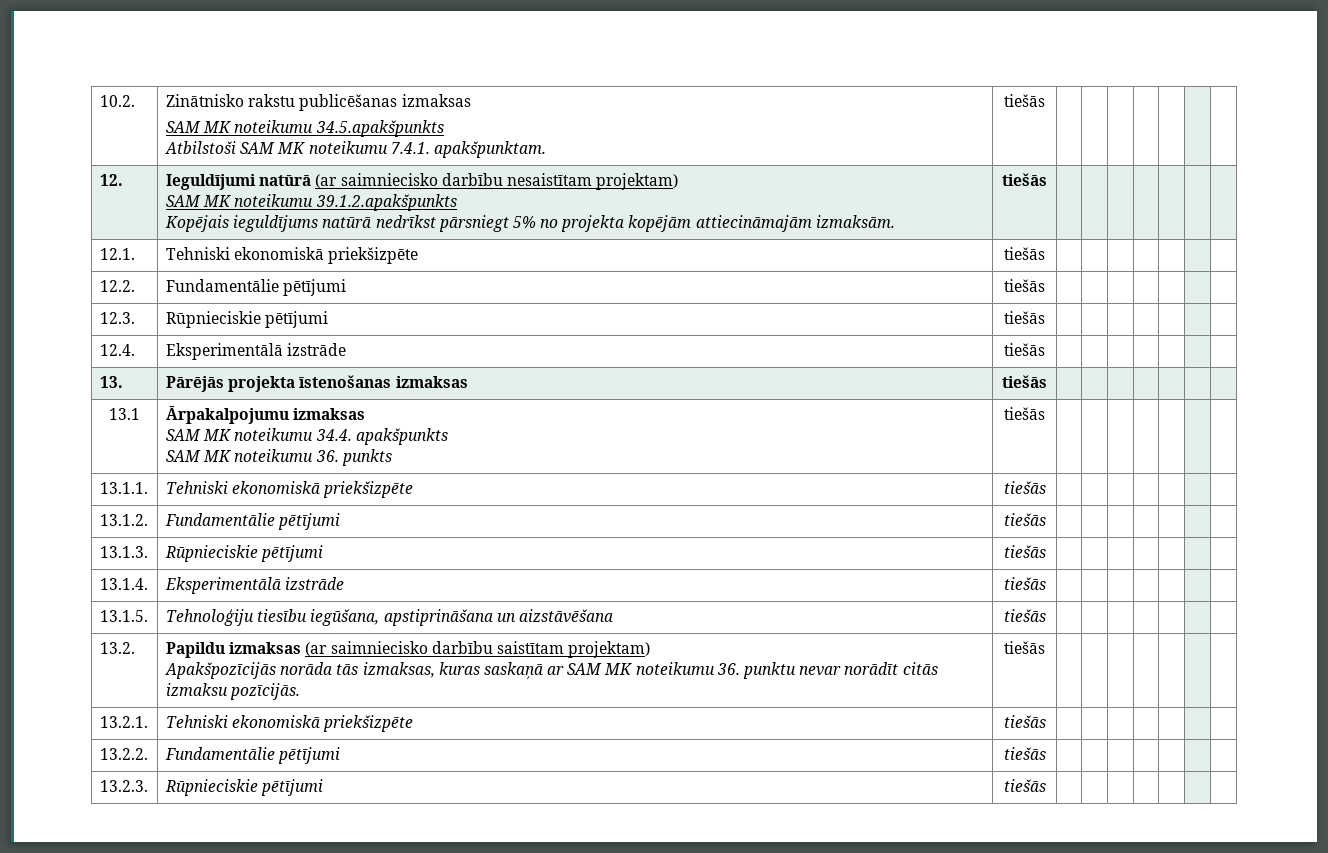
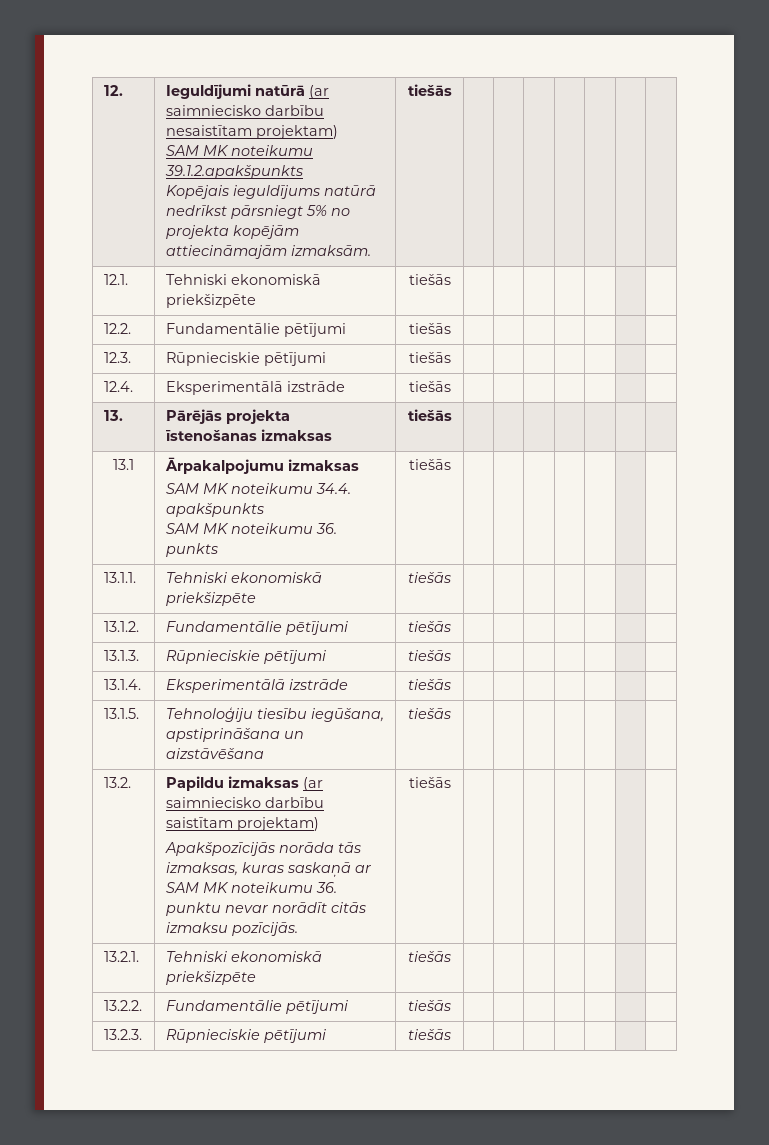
- 10.2. | Zinātnisko rakstu publicēšanas izmaksas
- SAM MK noteikumu 34.5.apakšpunkts
- Atbilstoši SAM MK noteikumu 7.4.1. apakšpunktam. | tiešās | | | | | | |

